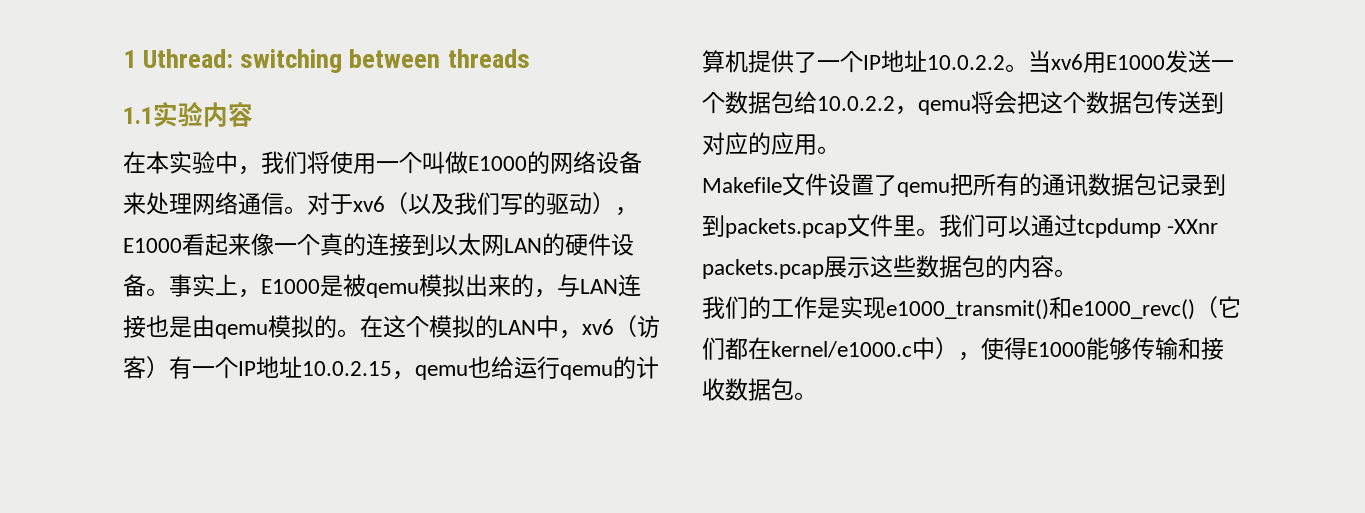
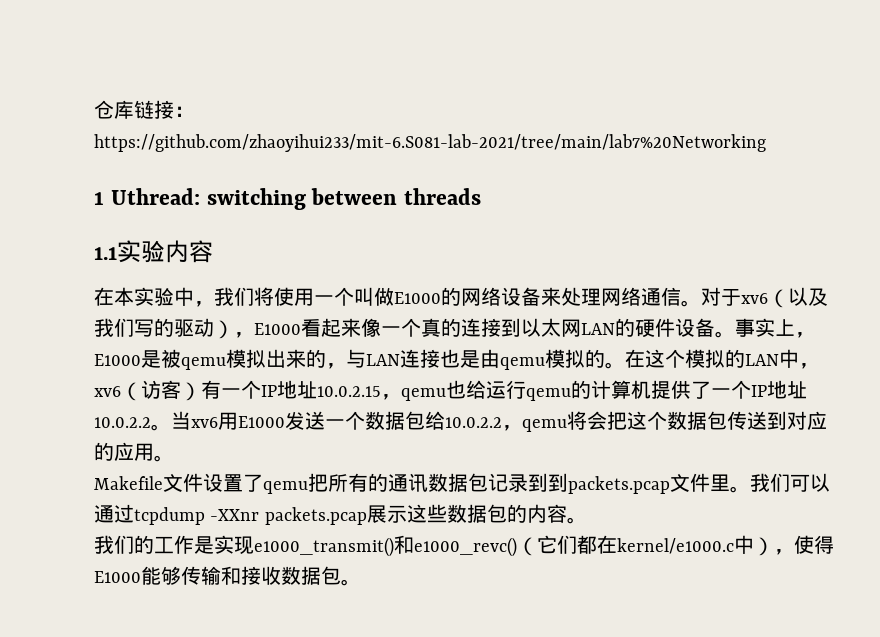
+ 仓库链接：https://github.com/zhaoyihui233/mit-6.S081-lab-2021/tree/main/lab7%20Networking

